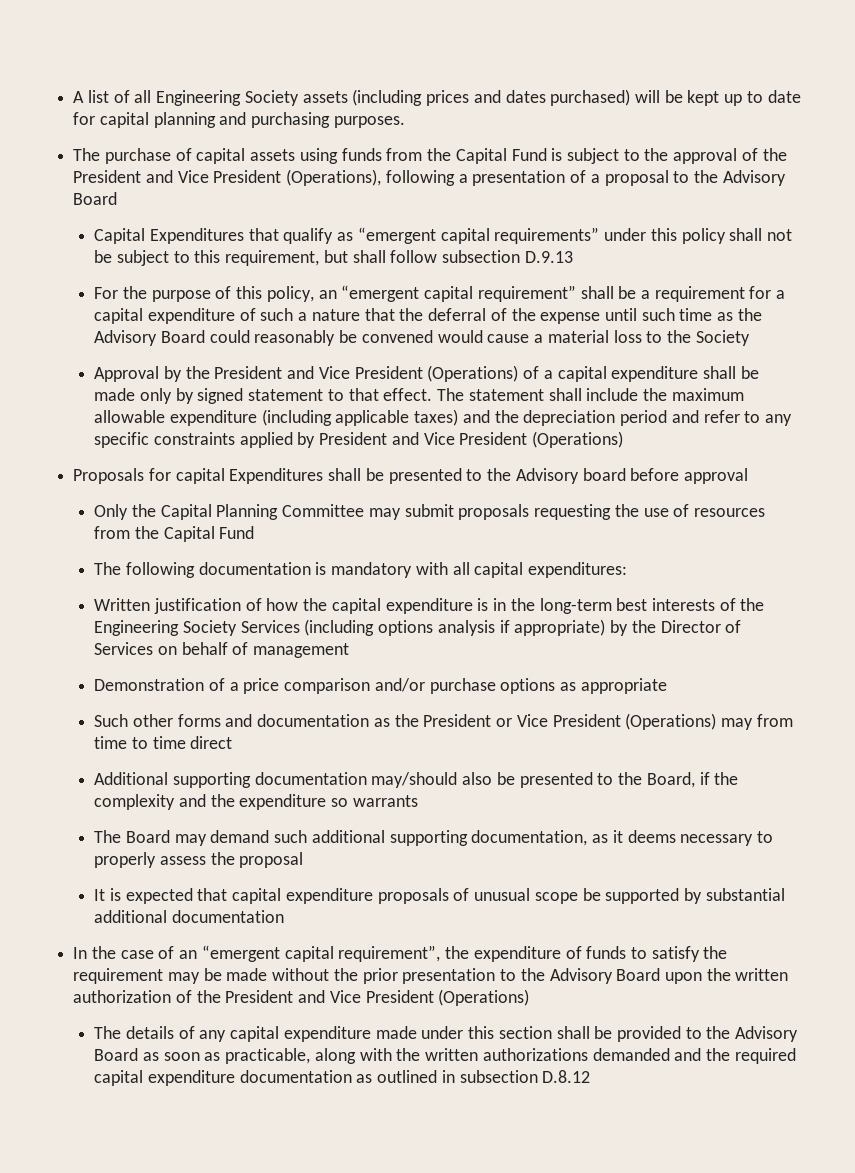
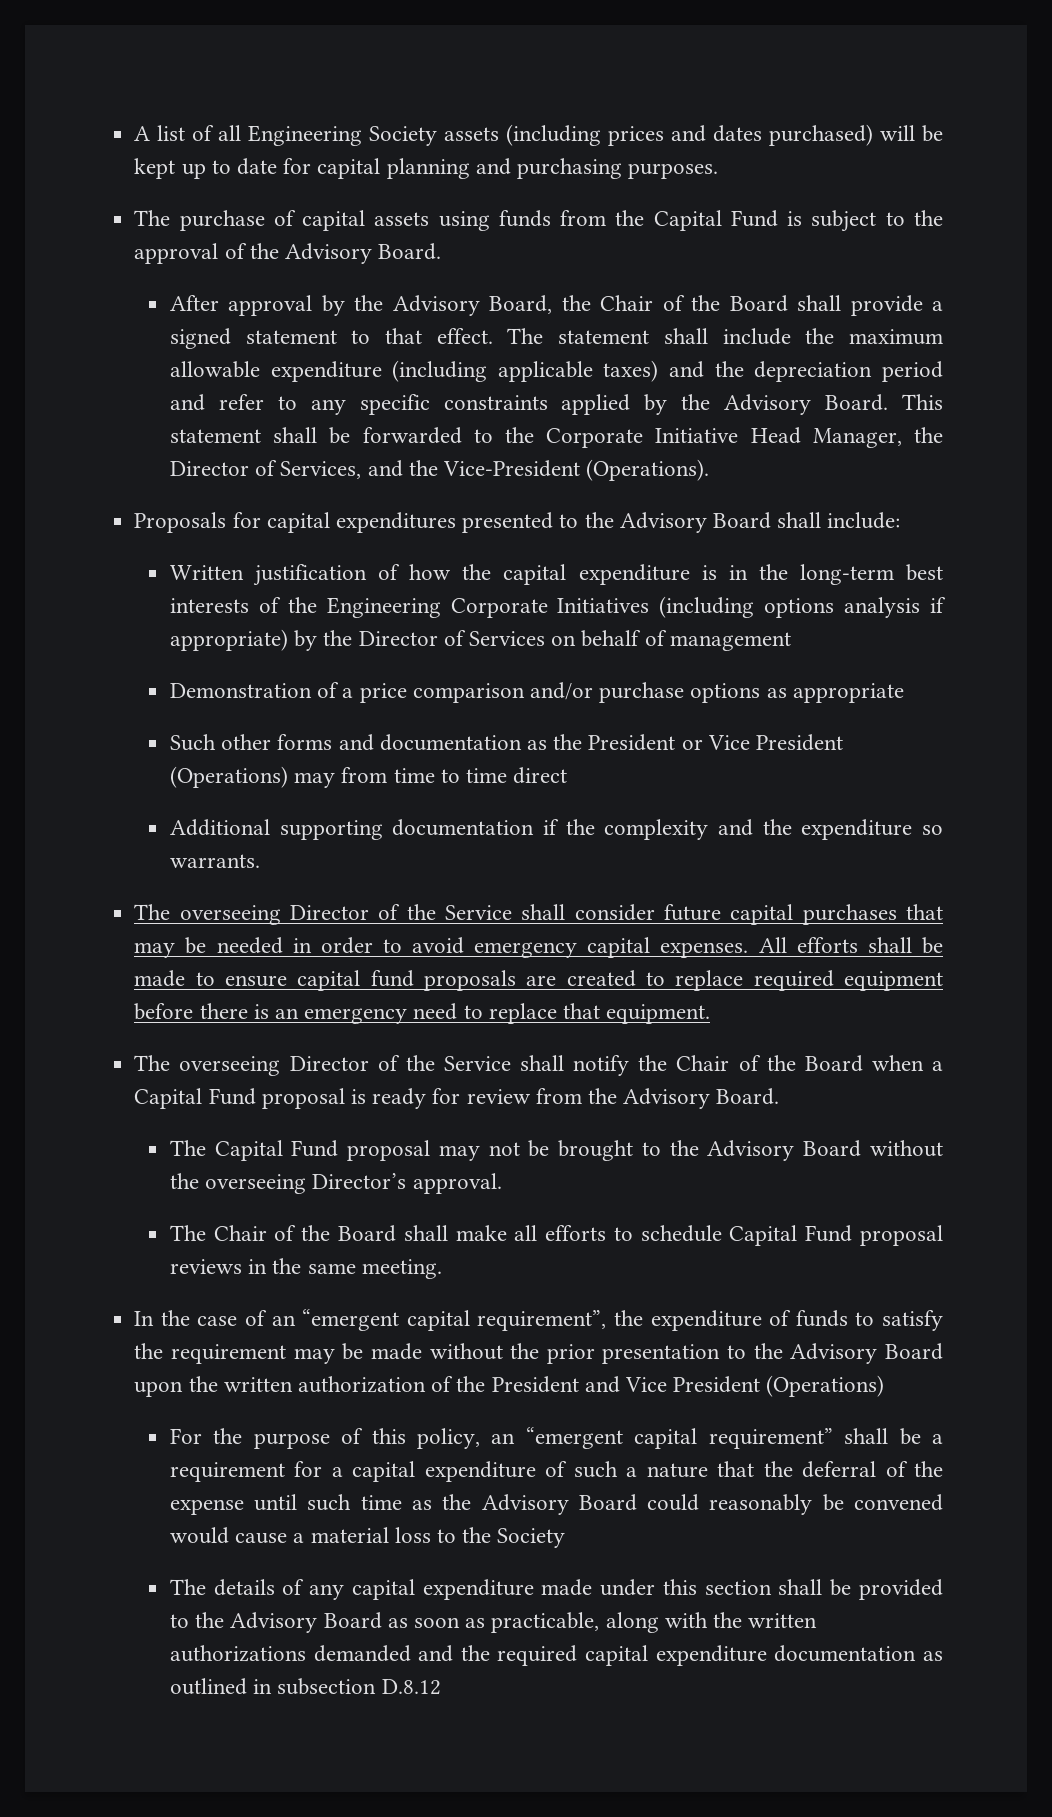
- The purchase of capital assets using funds from the Capital Fund is subject to the approval of the President and Vice President (Operations), following a presentation of a proposal to the Advisory Board
- Capital Expenditures that qualify as “emergent capital requirements” under this policy shall not be subject to this requirement, but shall follow subsection D.9.13
+ The purchase of capital assets using funds from the Capital Fund is subject to the approval of the Advisory Board.
+ After approval by the Advisory Board, the Chair of the Board shall provide a signed statement to that effect. The statement shall include the maximum allowable expenditure (including applicable taxes) and the depreciation period and refer to any specific constraints applied by the Advisory Board. This statement shall be forwarded to the Corporate Initiative Head Manager, the Director of Services, and the Vice-President (Operations).
+ Proposals for capital expenditures presented to the Advisory Board shall include:
+ Written justification of how the capital expenditure is in the long-term best interests of the Engineering Corporate Initiatives (including options analysis if appropriate) by the Director of Services on behalf of management
+ Demonstration of a price comparison and/or purchase options as appropriate
+ Such other forms and documentation as the President or Vice President (Operations) may from time to time direct
+ Additional supporting documentation if the complexity and the expenditure so warrants.
+ The overseeing Director of the Service shall consider future capital purchases that may be needed in order to avoid emergency capital expenses. All efforts shall be made to ensure capital fund proposals are created to replace required equipment before there is an emergency need to replace that equipment.
+ The overseeing Director of the Service shall notify the Chair of the Board when a Capital Fund proposal is ready for review from the Advisory Board.
+ The Capital Fund proposal may not be brought to the Advisory Board without the overseeing Director’s approval.
+ The Chair of the Board shall make all efforts to schedule Capital Fund proposal reviews in the same meeting.
+ In the case of an “emergent capital requirement”, the expenditure of funds to satisfy the requirement may be made without the prior presentation to the Advisory Board upon the written authorization of the President and Vice President (Operations)
- Approval by the President and Vice President (Operations) of a capital expenditure shall be made only by signed statement to that effect. The statement shall include the maximum allowable expenditure (including applicable taxes) and the depreciation period and refer to any specific constraints applied by President and Vice President (Operations)
- Proposals for capital Expenditures shall be presented to the Advisory board before approval
- Only the Capital Planning Committee may submit proposals requesting the use of resources from the Capital Fund
- The following documentation is mandatory with all capital expenditures:
- Written justification of how the capital expenditure is in the long-term best interests of the Engineering Society Services (including options analysis if appropriate) by the Director of Services on behalf of management
- Demonstration of a price comparison and/or purchase options as appropriate
- Such other forms and documentation as the President or Vice President (Operations) may from time to time direct
- Additional supporting documentation may/should also be presented to the Board, if the complexity and the expenditure so warrants
- The Board may demand such additional supporting documentation, as it deems necessary to properly assess the proposal
- It is expected that capital expenditure proposals of unusual scope be supported by substantial additional documentation
- In the case of an “emergent capital requirement”, the expenditure of funds to satisfy the requirement may be made without the prior presentation to the Advisory Board upon the written authorization of the President and Vice President (Operations)

